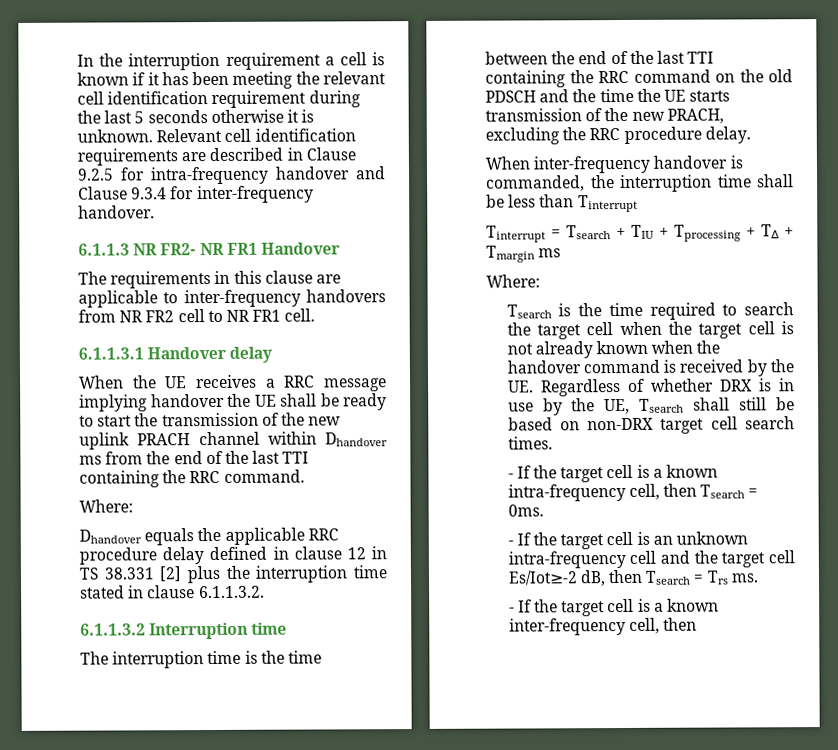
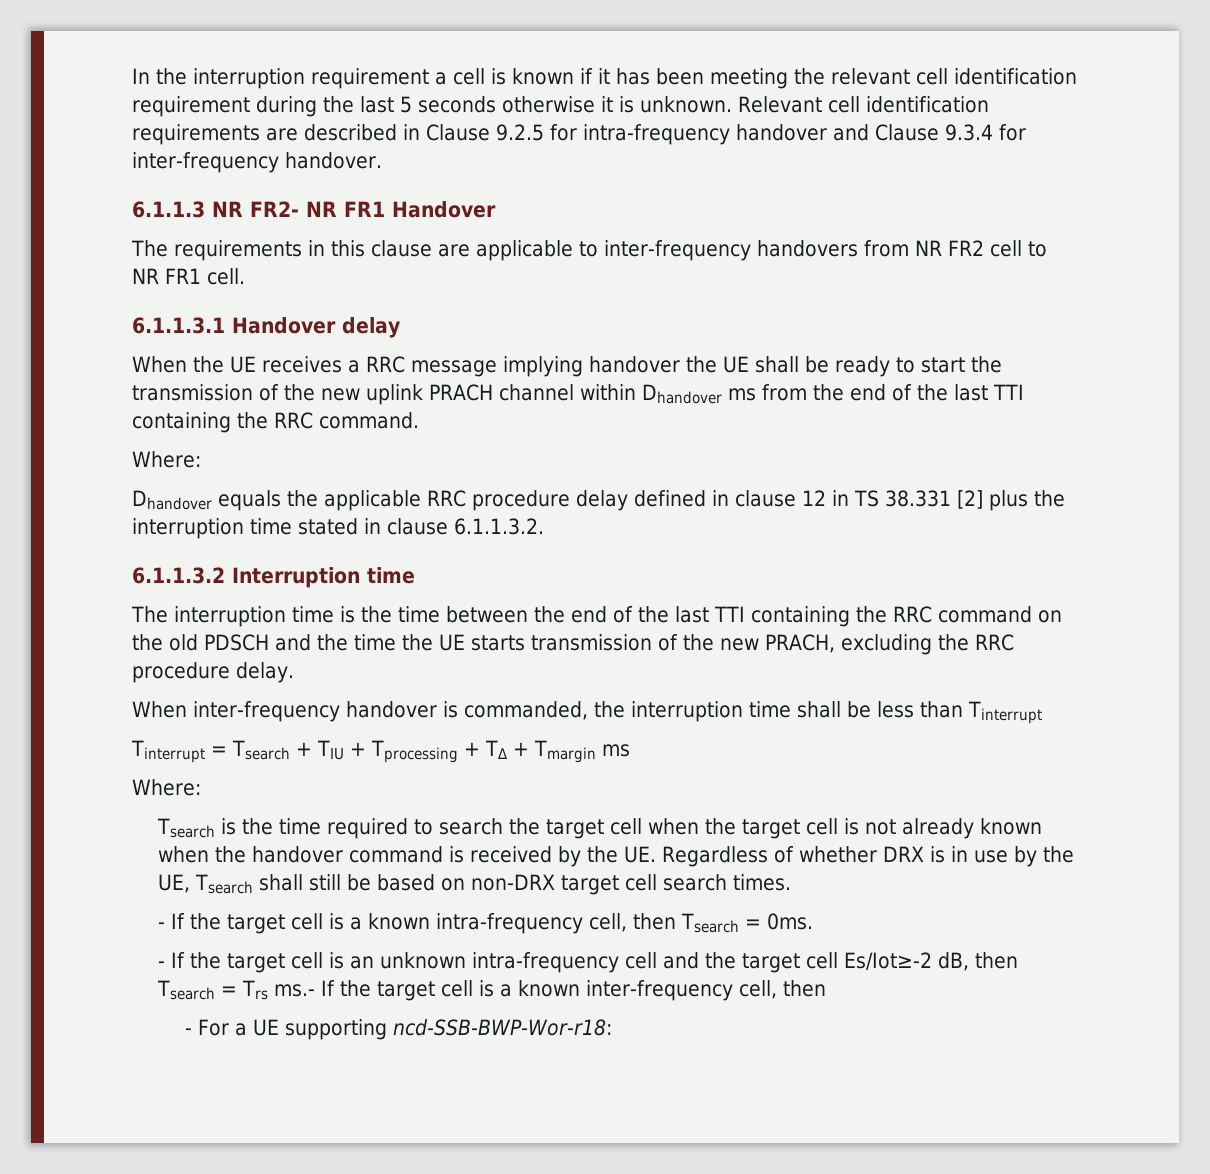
- - If the target cell is an unknown intra-frequency cell and the target cell Es/Iot≥-2 dB, then Tsearch = Trs ms.
- - If the target cell is a known inter-frequency cell, then
+ - If the target cell is an unknown intra-frequency cell and the target cell Es/Iot≥-2 dB, then Tsearch = Trs ms.- If the target cell is a known inter-frequency cell, then
+ - For a UE supporting ncd-SSB-BWP-Wor-r18:

